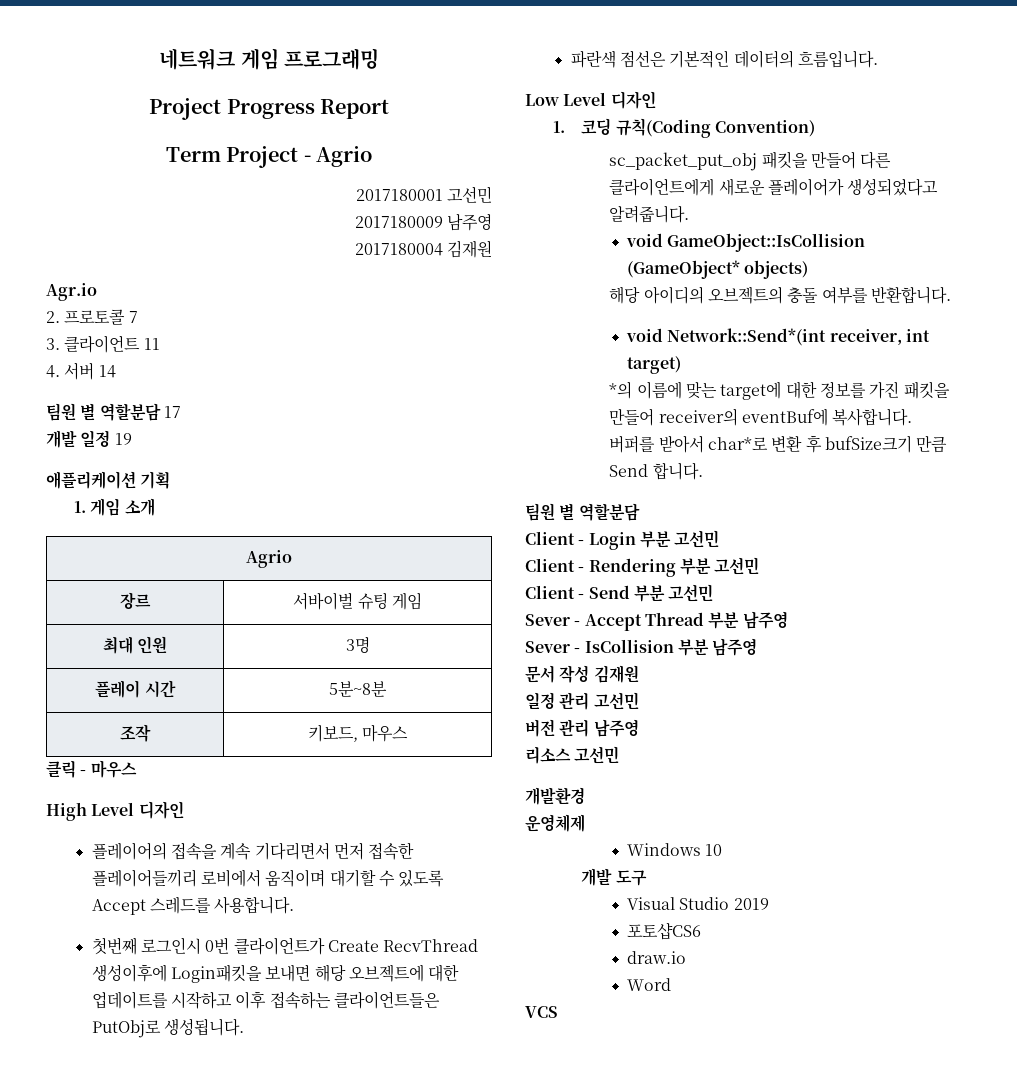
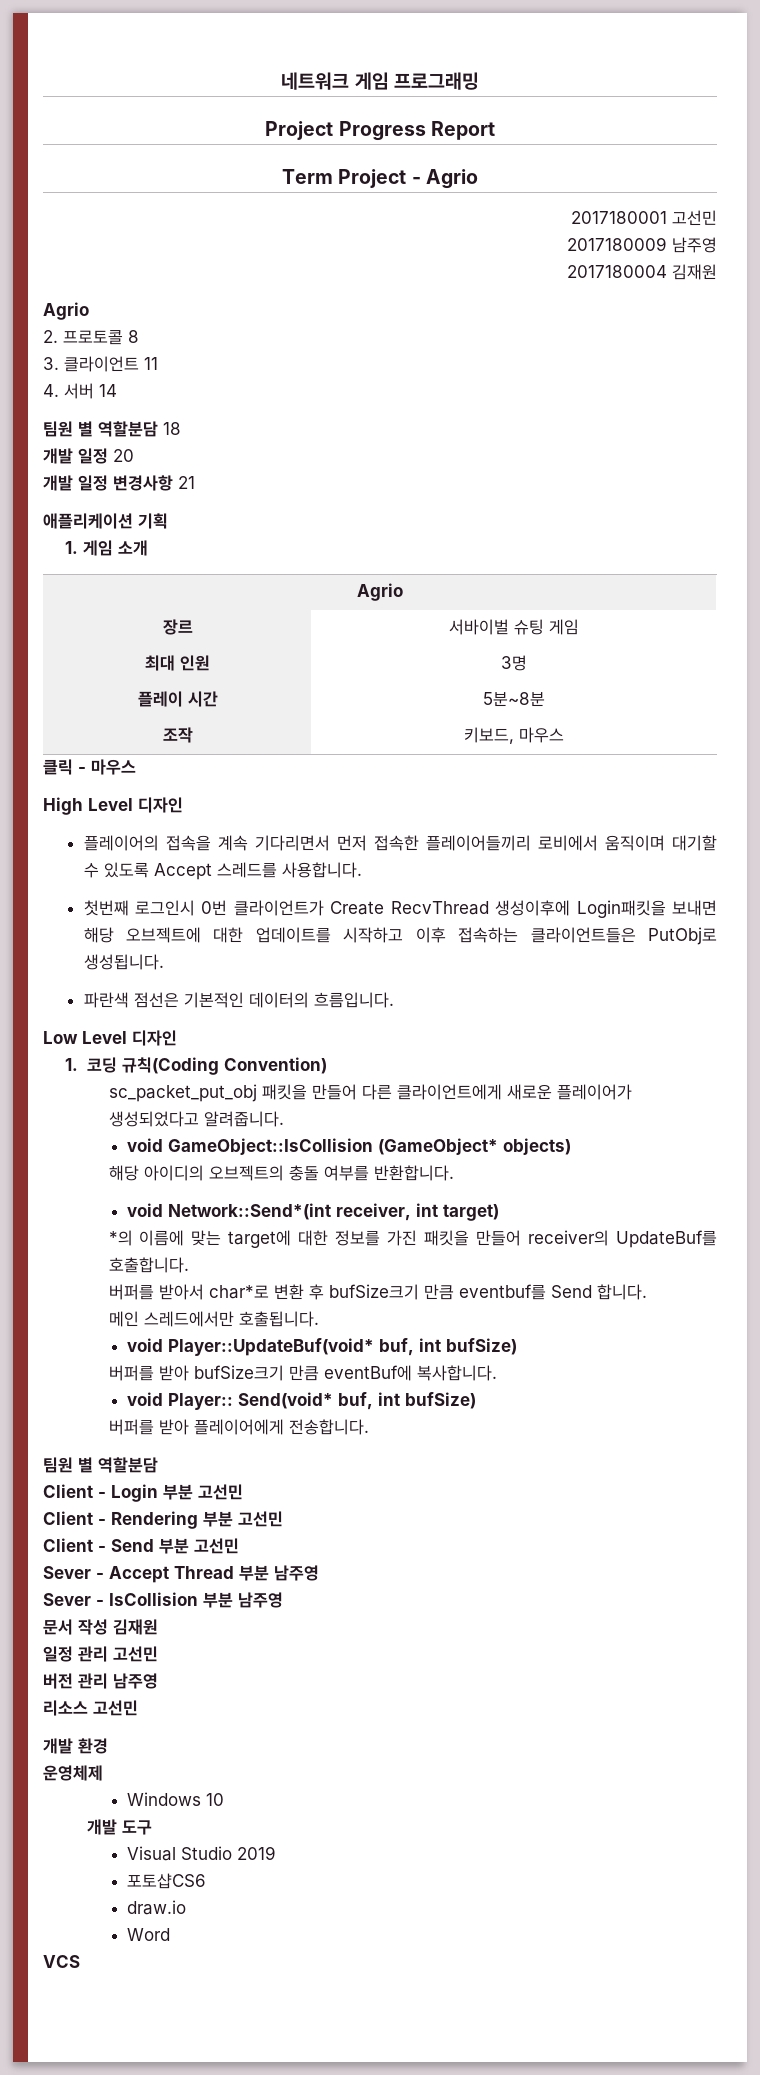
  2017180004 김재원
- Agr.io
+ Agrio
- 2. 프로토콜 7
+ 2. 프로토콜 8
- 팀원 별 역할분담 17
- 개발 일정 19
+ 팀원 별 역할분담 18
+ 개발 일정 20
+ 개발 일정 변경사항 21
- *의 이름에 맞는 target에 대한 정보를 가진 패킷을 만들어 receiver의 eventBuf에 복사합니다.
+ *의 이름에 맞는 target에 대한 정보를 가진 패킷을 만들어 receiver의 UpdateBuf를 호출합니다.
- 버퍼를 받아서 char*로 변환 후 bufSize크기 만큼 Send 합니다.
+ 버퍼를 받아서 char*로 변환 후 bufSize크기 만큼 eventbuf를 Send 합니다.
+ 메인 스레드에서만 호출됩니다.
+ void Player::UpdateBuf(void* buf, int bufSize)
+ 버퍼를 받아 bufSize크기 만큼 eventBuf에 복사합니다.
+ void Player:: Send(void* buf, int bufSize)
+ 버퍼를 받아 플레이어에게 전송합니다.
- 개발환경
+ 개발 환경

